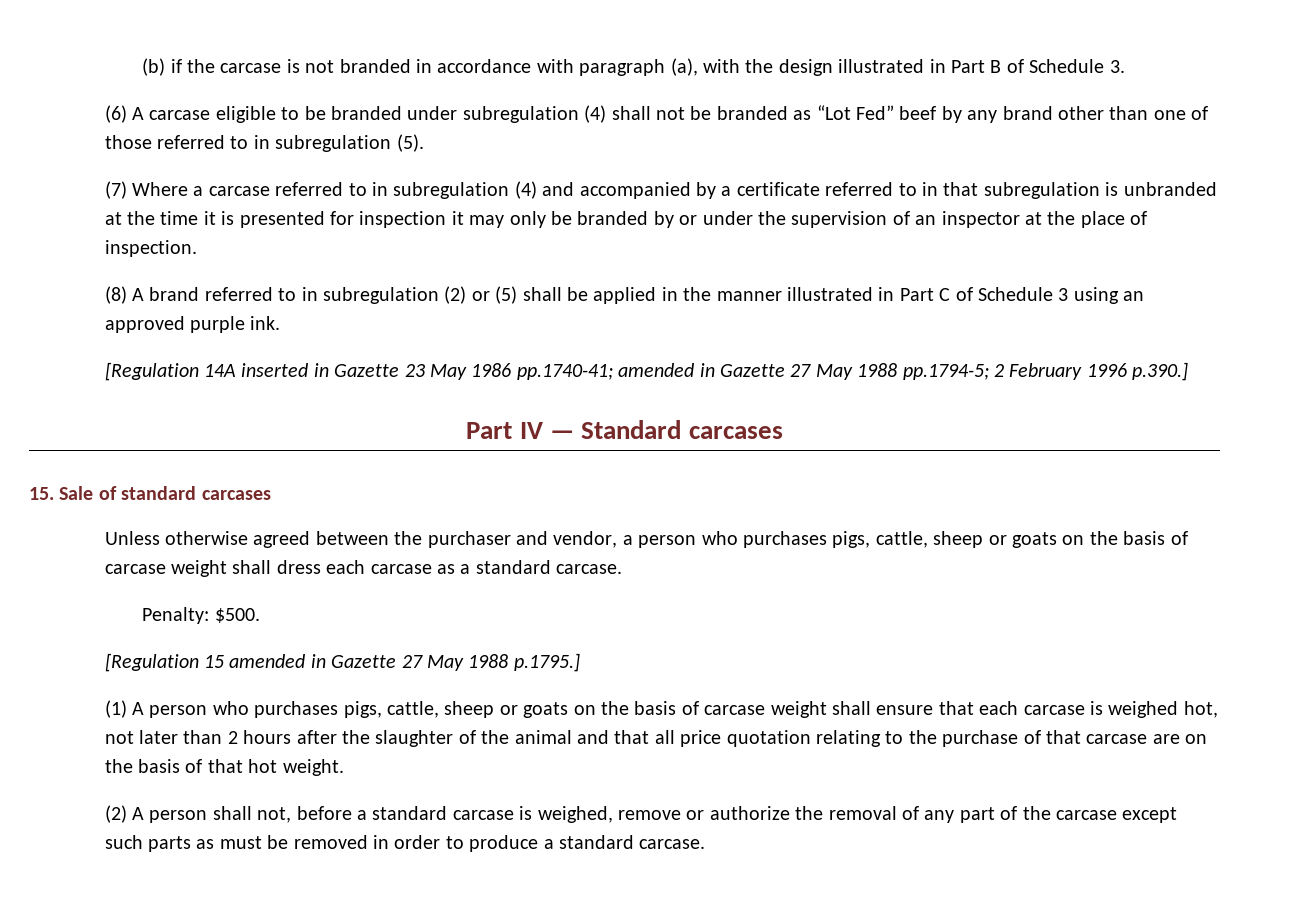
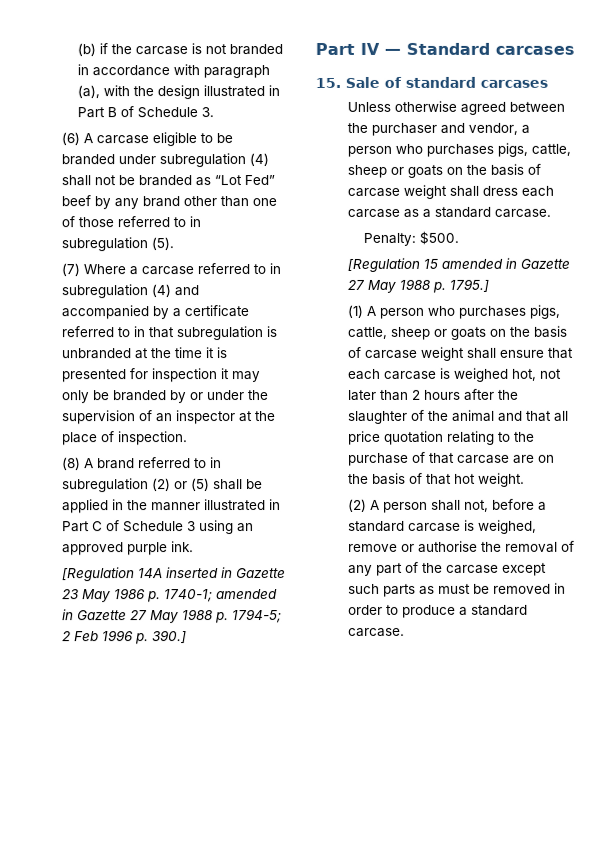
- [Regulation 14A inserted in Gazette 23 May 1986 pp.1740-41; amended in Gazette 27 May 1988 pp.1794-5; 2 February 1996 p.390.]
+ [Regulation 14A inserted in Gazette 23 May 1986 p. 1740-1; amended in Gazette 27 May 1988 p. 1794-5; 2 Feb 1996 p. 390.]
- [Regulation 15 amended in Gazette 27 May 1988 p.1795.]
+ [Regulation 15 amended in Gazette 27 May 1988 p. 1795.]
- (2) A person shall not, before a standard carcase is weighed, remove or authorize the removal of any part of the carcase except such parts as must be removed in order to produce a standard carcase.
+ (2) A person shall not, before a standard carcase is weighed, remove or authorise the removal of any part of the carcase except such parts as must be removed in order to produce a standard carcase.

